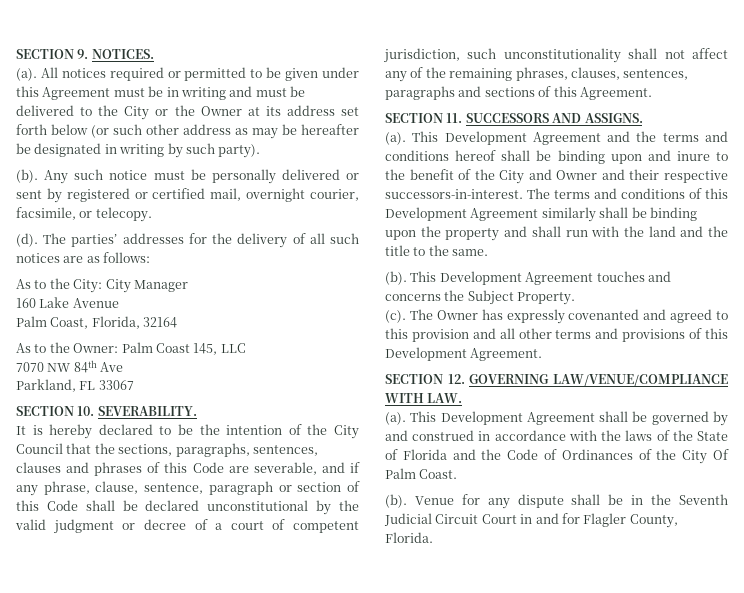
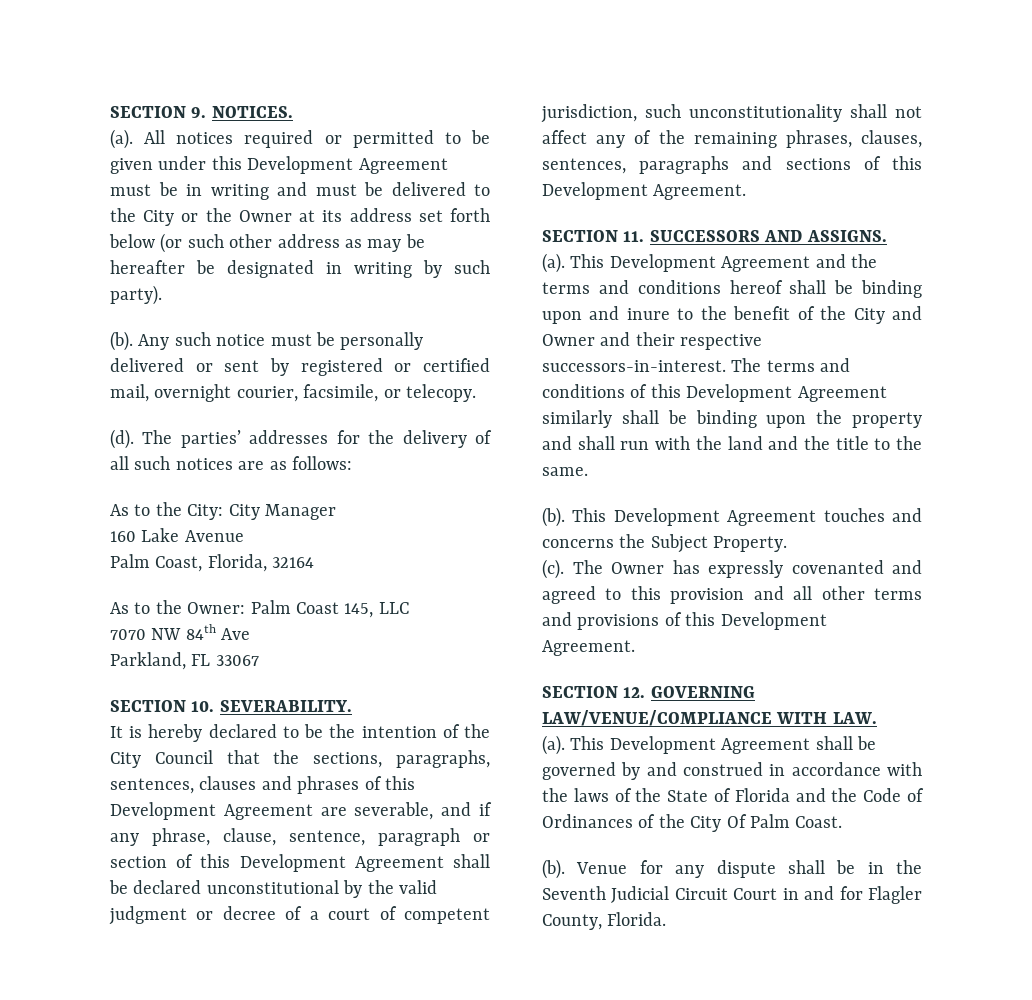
- All notices required or permitted to be given under this Agreement must be in writing and must be delivered to the City or the Owner at its address set forth below (or such other address as may be hereafter be designated in writing by such party).
+ All notices required or permitted to be given under this Development Agreement must be in writing and must be delivered to the City or the Owner at its address set forth below (or such other address as may be hereafter be designated in writing by such party).
- It is hereby declared to be the intention of the City Council that the sections, paragraphs, sentences, clauses and phrases of this Code are severable, and if any phrase, clause, sentence, paragraph or section of this Code shall be declared unconstitutional by the valid judgment or decree of a court of competent jurisdiction, such unconstitutionality shall not affect any of the remaining phrases, clauses, sentences, paragraphs and sections of this Agreement.
+ It is hereby declared to be the intention of the City Council that the sections, paragraphs, sentences, clauses and phrases of this Development Agreement are severable, and if any phrase, clause, sentence, paragraph or section of this Development Agreement shall be declared unconstitutional by the valid judgment or decree of a court of competent jurisdiction, such unconstitutionality shall not affect any of the remaining phrases, clauses, sentences, paragraphs and sections of this Development Agreement.

